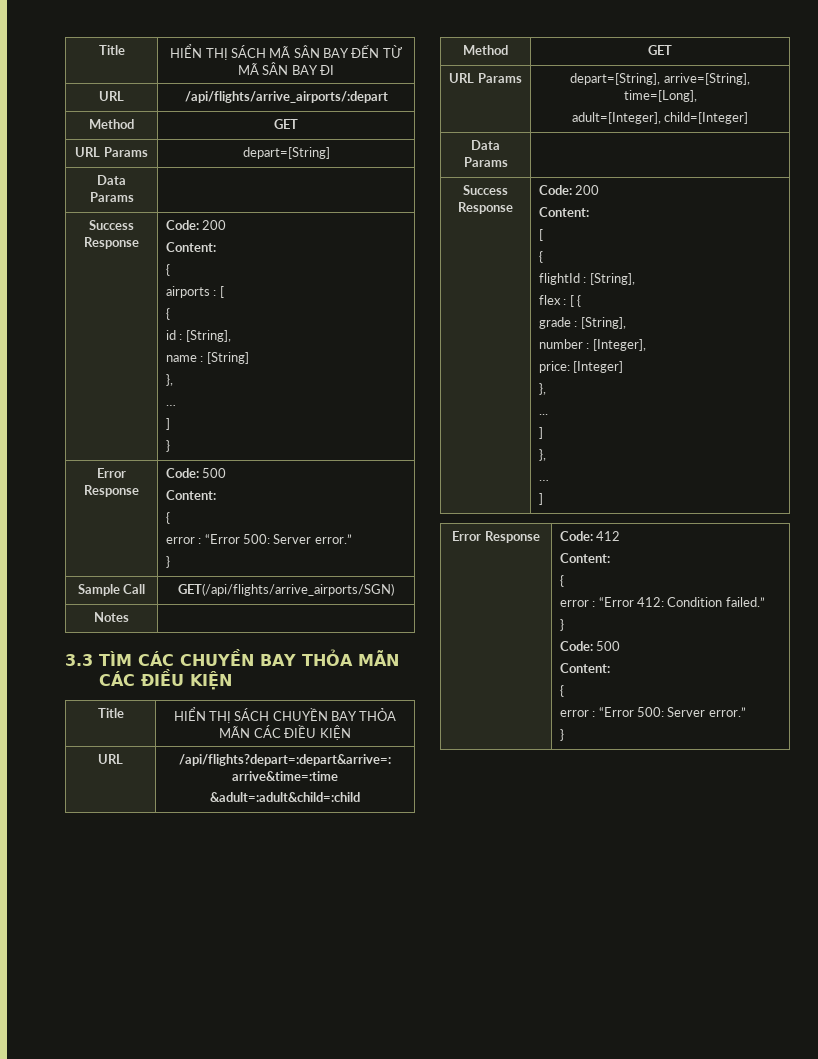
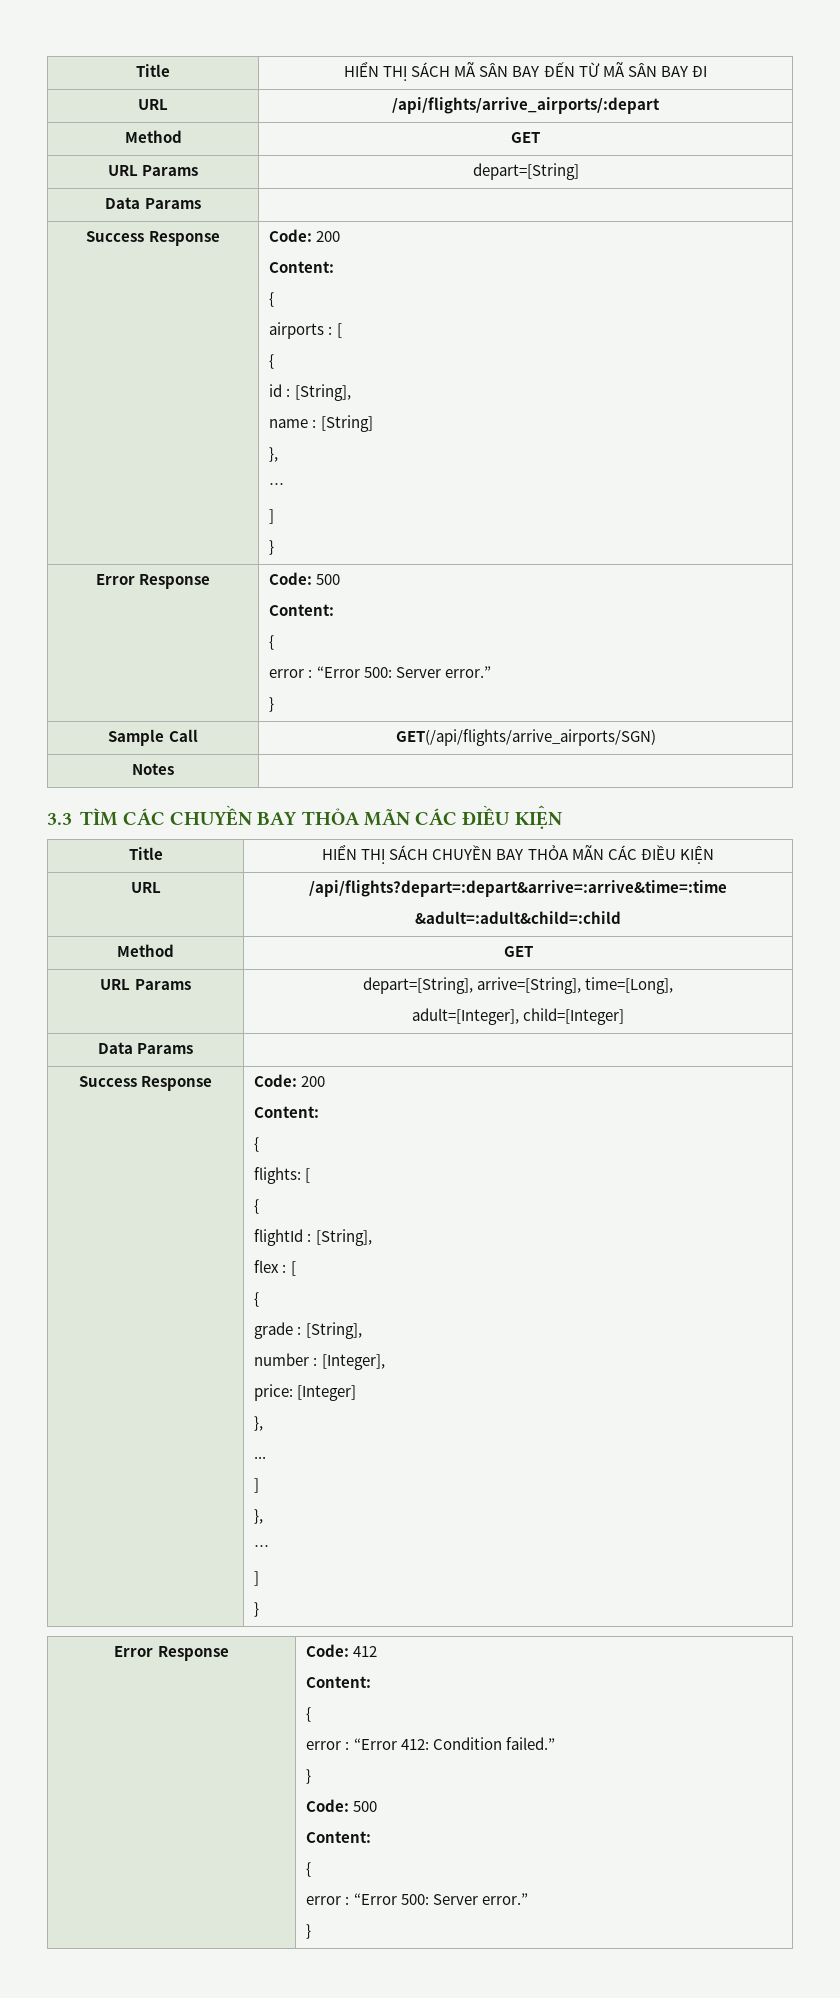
  URL Params | depart=[String], arrive=[String], time=[Long],
  adult=[Integer], child=[Integer]
  Data Params |
  Success Response | Code: 200
  Content:
- [
+ {
+ flights: [
  {
  flightId : [String],
- flex : [ {
+ flex : [
+ {
  grade : [String],
  number : [Integer],
  price: [Integer]
  },
  ...
  ]
  },
  …
  ]
+ }

